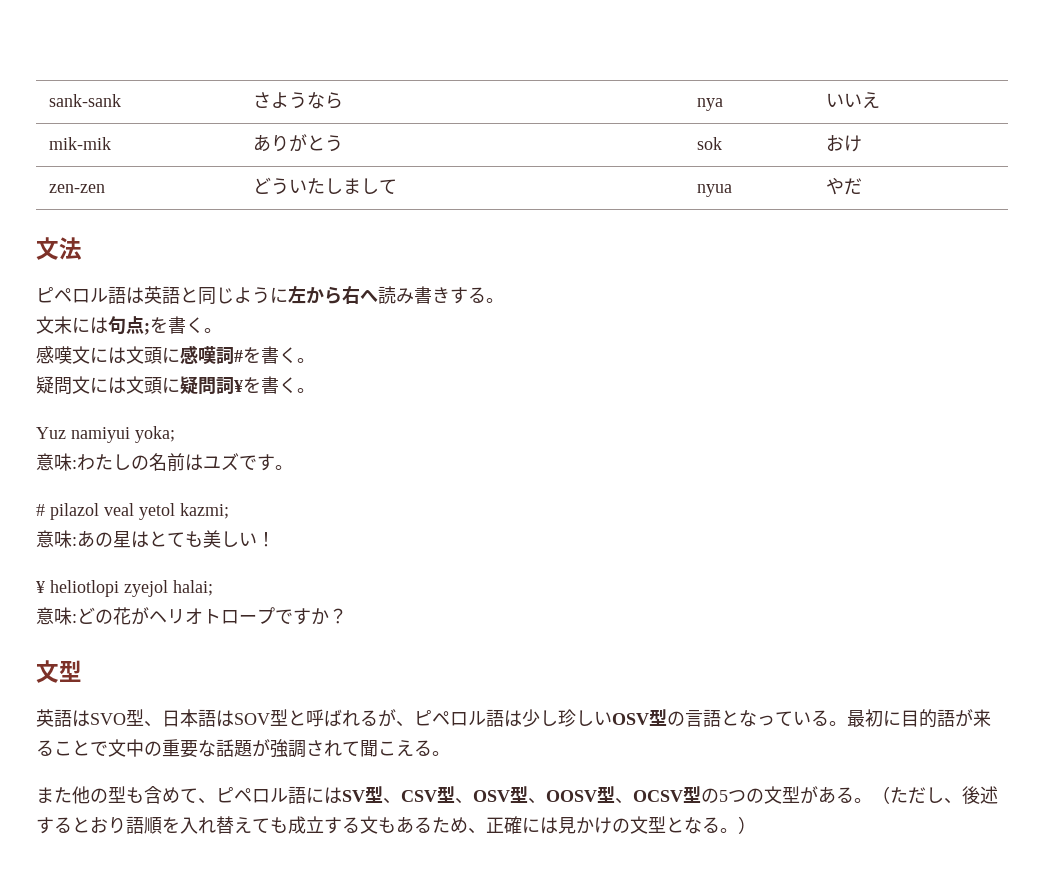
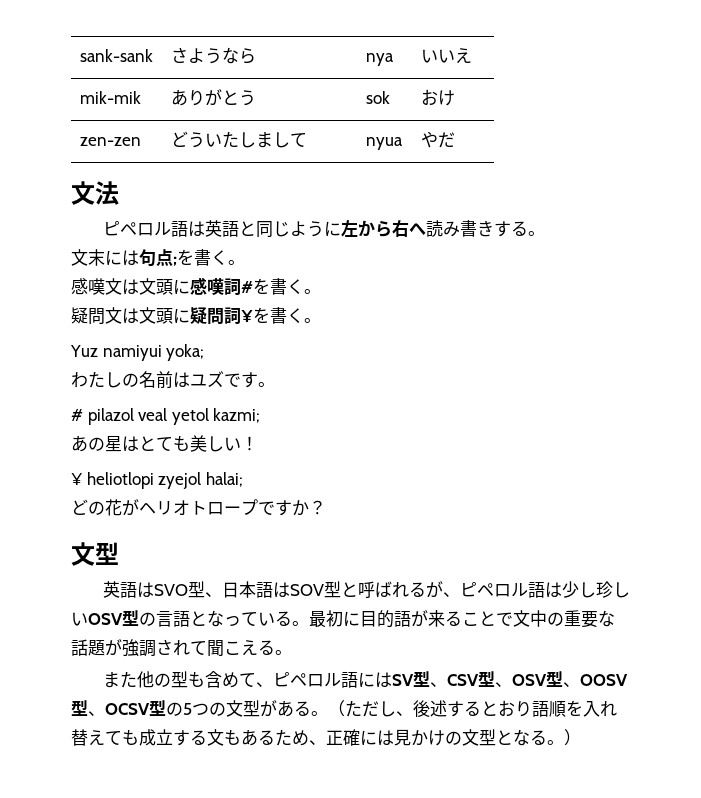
- 感嘆文には文頭に感嘆詞#を書く。
+ 感嘆文は文頭に感嘆詞#を書く。
- 疑問文には文頭に疑問詞¥を書く。
+ 疑問文は文頭に疑問詞¥を書く。
- 意味:わたしの名前はユズです。
+ わたしの名前はユズです。
- 意味:あの星はとても美しい！
+ あの星はとても美しい！
- 意味:どの花がヘリオトロープですか？
+ どの花がヘリオトロープですか？

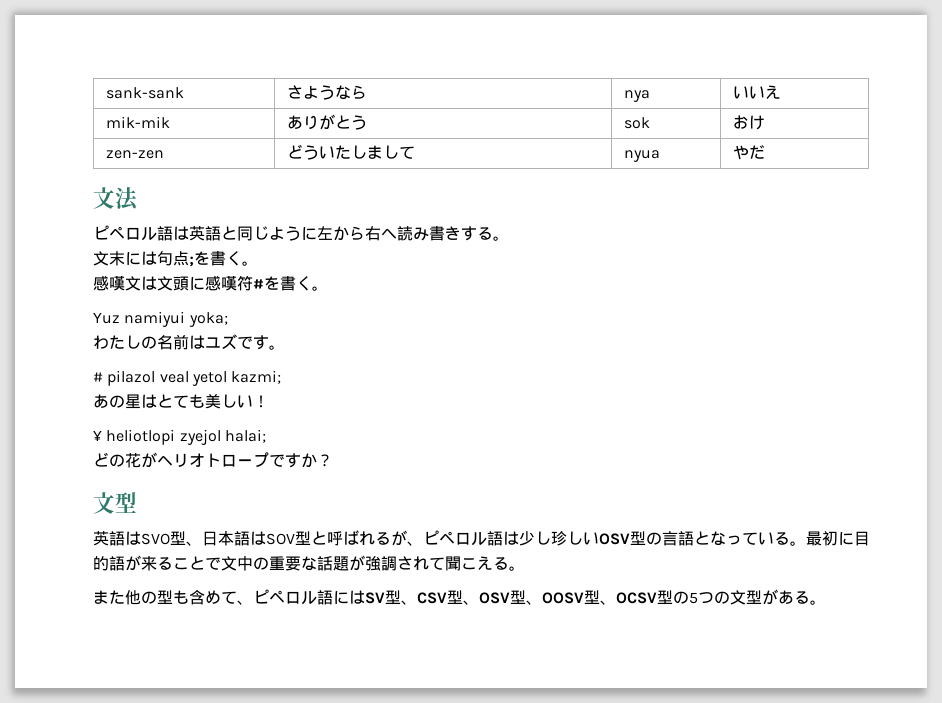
- 感嘆文は文頭に感嘆詞#を書く。
+ 感嘆文は文頭に感嘆符#を書く。
- 疑問文は文頭に疑問詞¥を書く。
- （ただし、後述するとおり語順を入れ替えても成立する文もあるため、正確には見かけの文型となる。）

